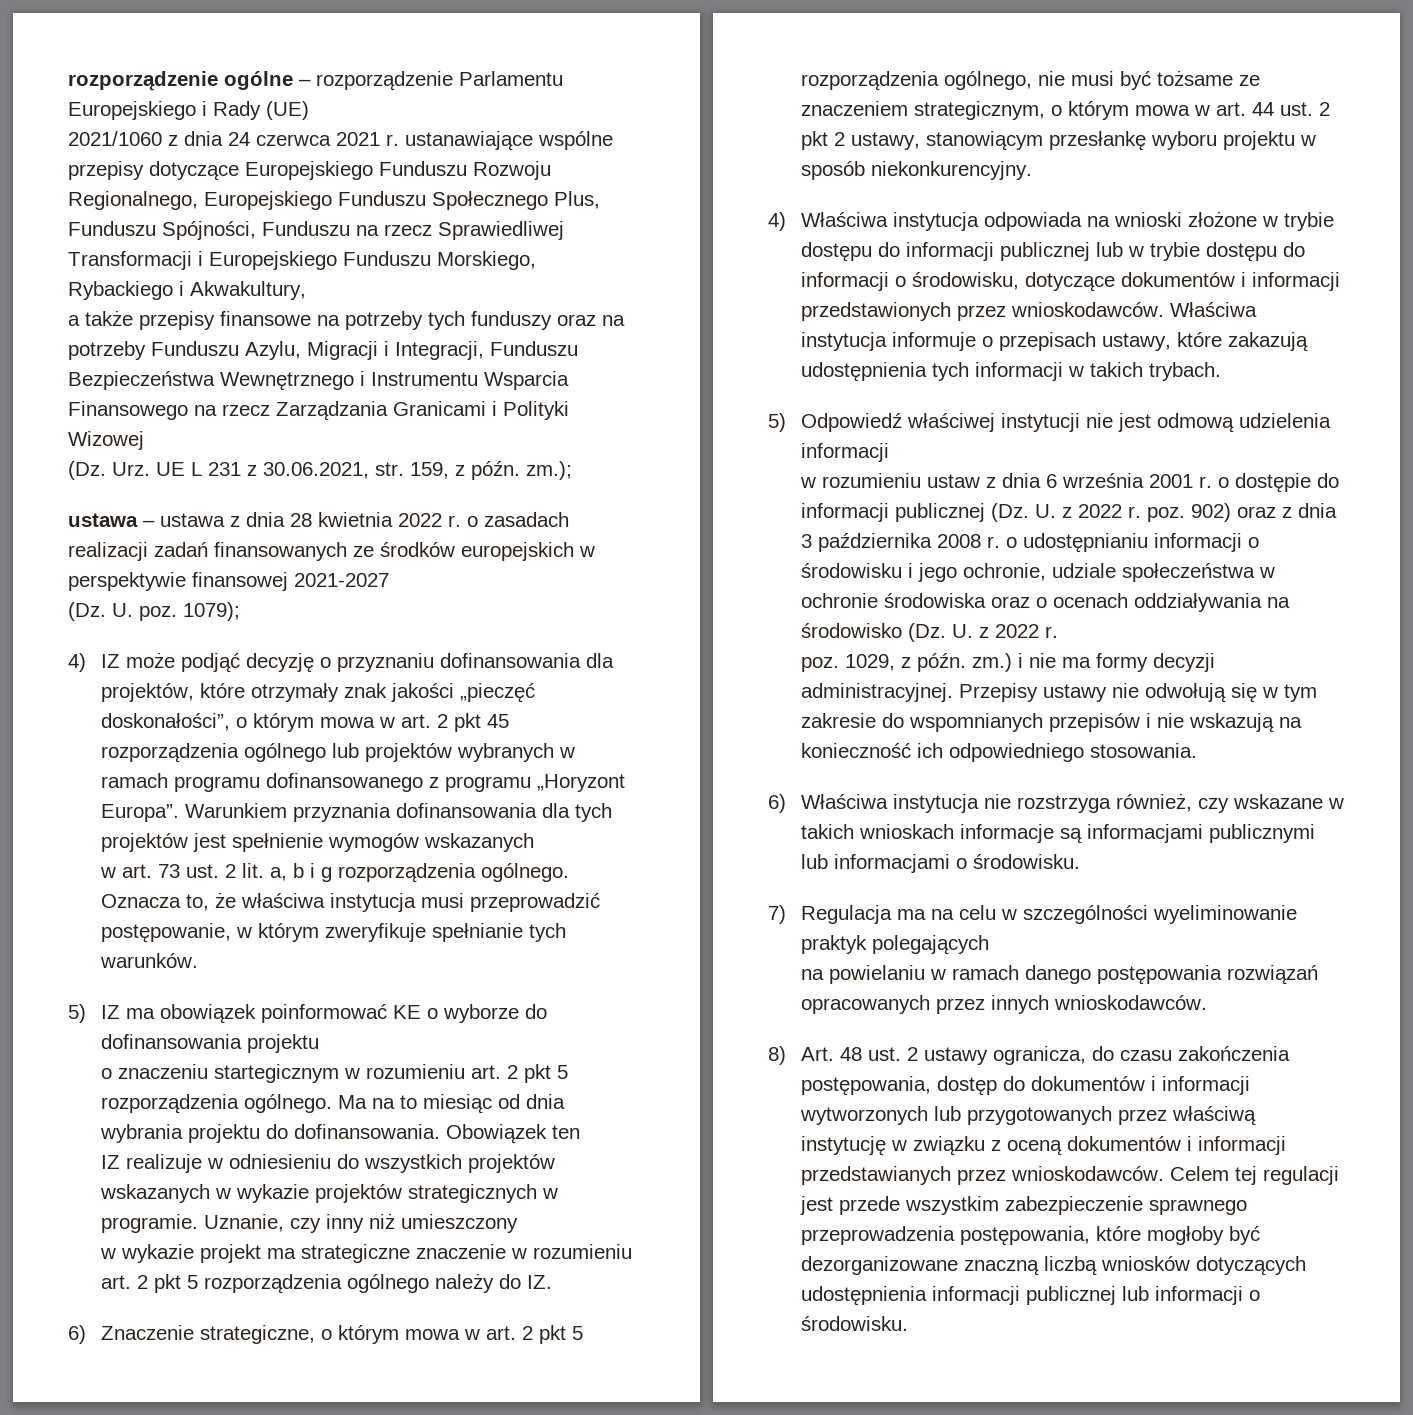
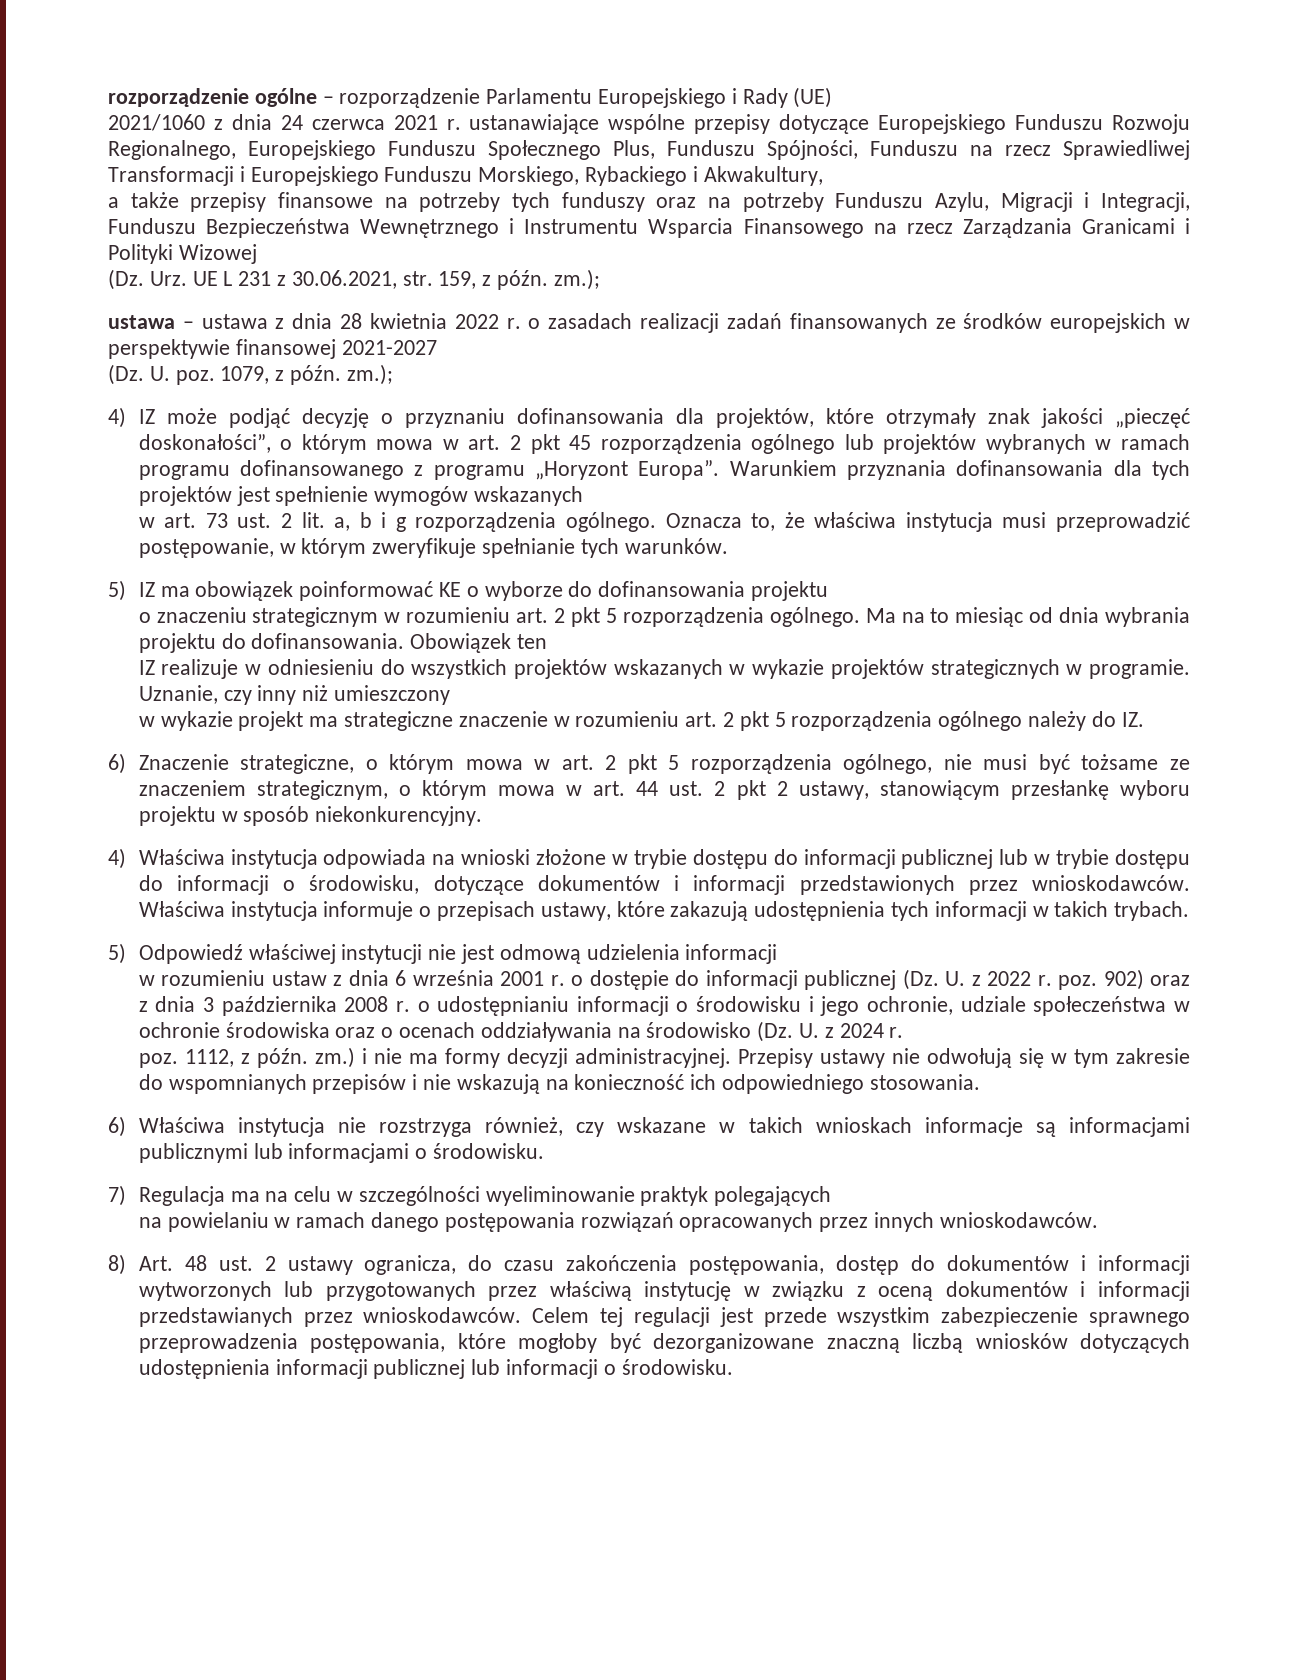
- (Dz. U. poz. 1079);
+ (Dz. U. poz. 1079, z późn. zm.);
- o znaczeniu startegicznym w rozumieniu art. 2 pkt 5 rozporządzenia ogólnego.
+ o znaczeniu strategicznym w rozumieniu art. 2 pkt 5 rozporządzenia ogólnego.
- w rozumieniu ustaw z dnia 6 września 2001 r. o dostępie do informacji publicznej (Dz. U. z 2022 r. poz. 902) oraz z dnia 3 października 2008 r. o udostępnianiu informacji o środowisku i jego ochronie, udziale społeczeństwa w ochronie środowiska oraz o ocenach oddziaływania na środowisko (Dz. U. z 2022 r.
+ w rozumieniu ustaw z dnia 6 września 2001 r. o dostępie do informacji publicznej (Dz. U. z 2022 r. poz. 902) oraz z dnia 3 października 2008 r. o udostępnianiu informacji o środowisku i jego ochronie, udziale społeczeństwa w ochronie środowiska oraz o ocenach oddziaływania na środowisko (Dz. U. z 2024 r.
- poz. 1029, z późn. zm.) i nie ma formy decyzji administracyjnej.
+ poz. 1112, z późn. zm.) i nie ma formy decyzji administracyjnej.

